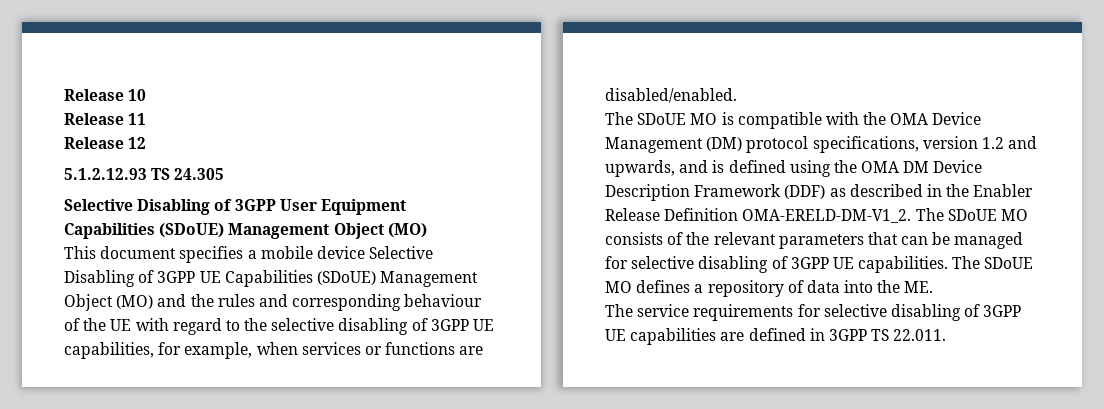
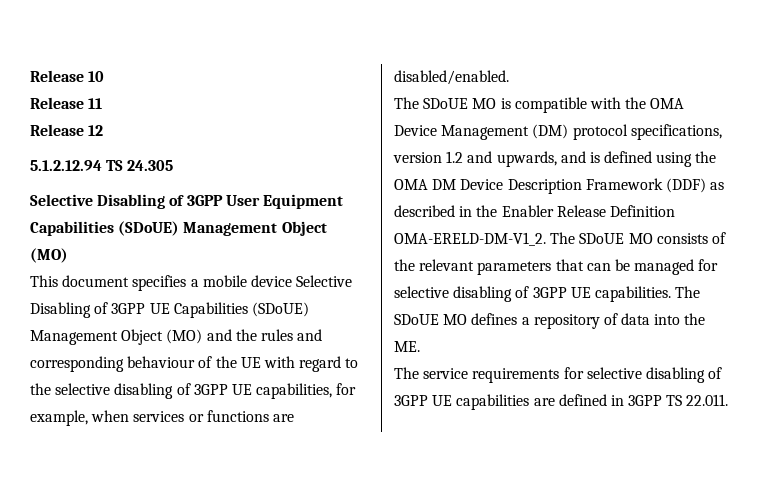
- 5.1.2.12.93 TS 24.305
+ 5.1.2.12.94 TS 24.305

